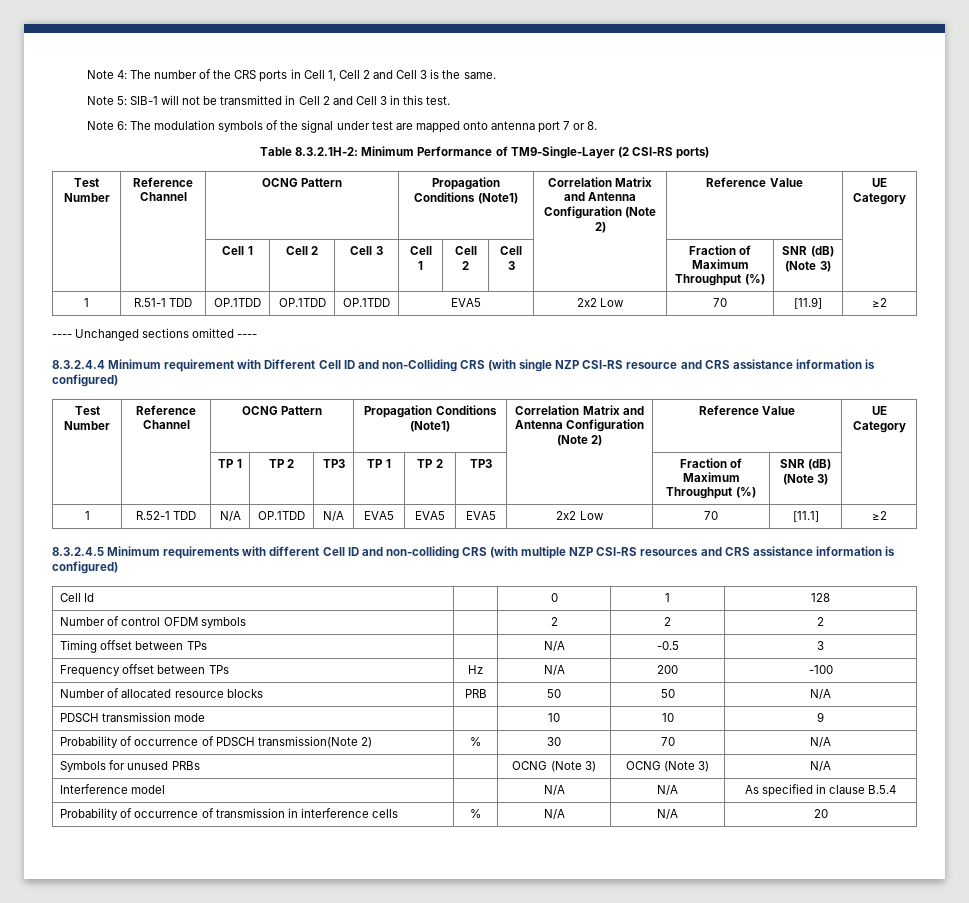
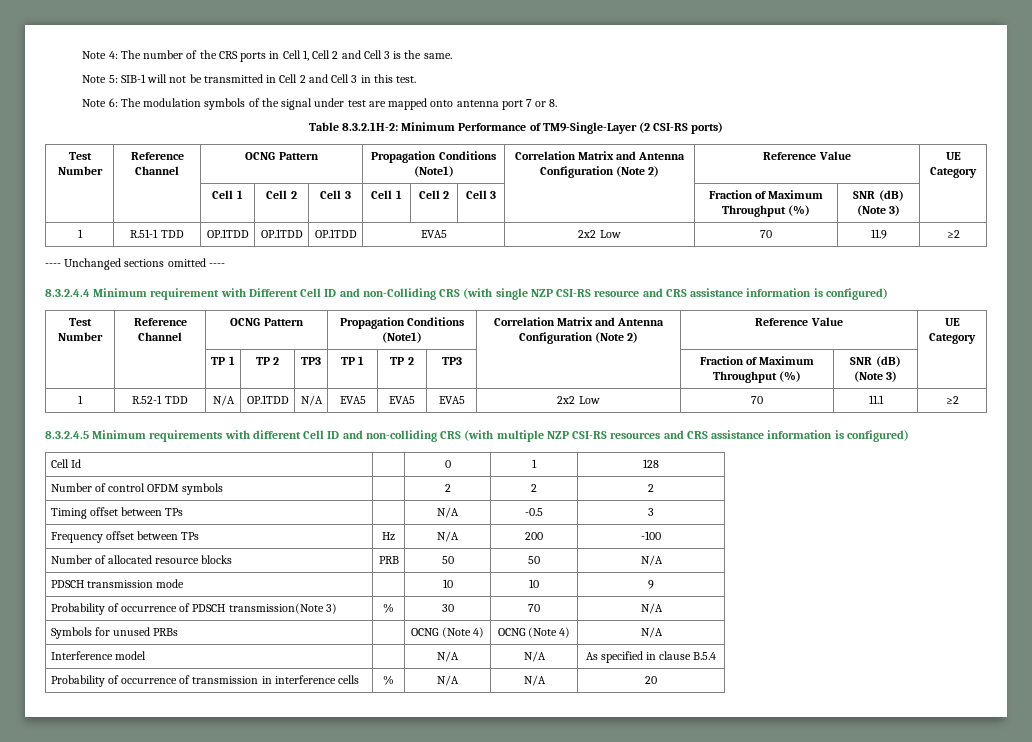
- 1 | R.51-1 TDD | OP.1TDD | OP.1TDD | OP.1TDD | EVA5 | 2x2 Low | 70 | [11.9] | ≥2
+ 1 | R.51-1 TDD | OP.1TDD | OP.1TDD | OP.1TDD | EVA5 | 2x2 Low | 70 | 11.9 | ≥2
- 1 | R.52-1 TDD | N/A | OP.1TDD | N/A | EVA5 | EVA5 | EVA5 | 2x2 Low | 70 | [11.1] | ≥2
+ 1 | R.52-1 TDD | N/A | OP.1TDD | N/A | EVA5 | EVA5 | EVA5 | 2x2 Low | 70 | 11.1 | ≥2
- Probability of occurrence of PDSCH transmission(Note 2) | % | 30 | 70 | N/A
+ Probability of occurrence of PDSCH transmission(Note 3) | % | 30 | 70 | N/A
- Symbols for unused PRBs | | OCNG (Note 3) | OCNG (Note 3) | N/A
+ Symbols for unused PRBs | | OCNG (Note 4) | OCNG (Note 4) | N/A

